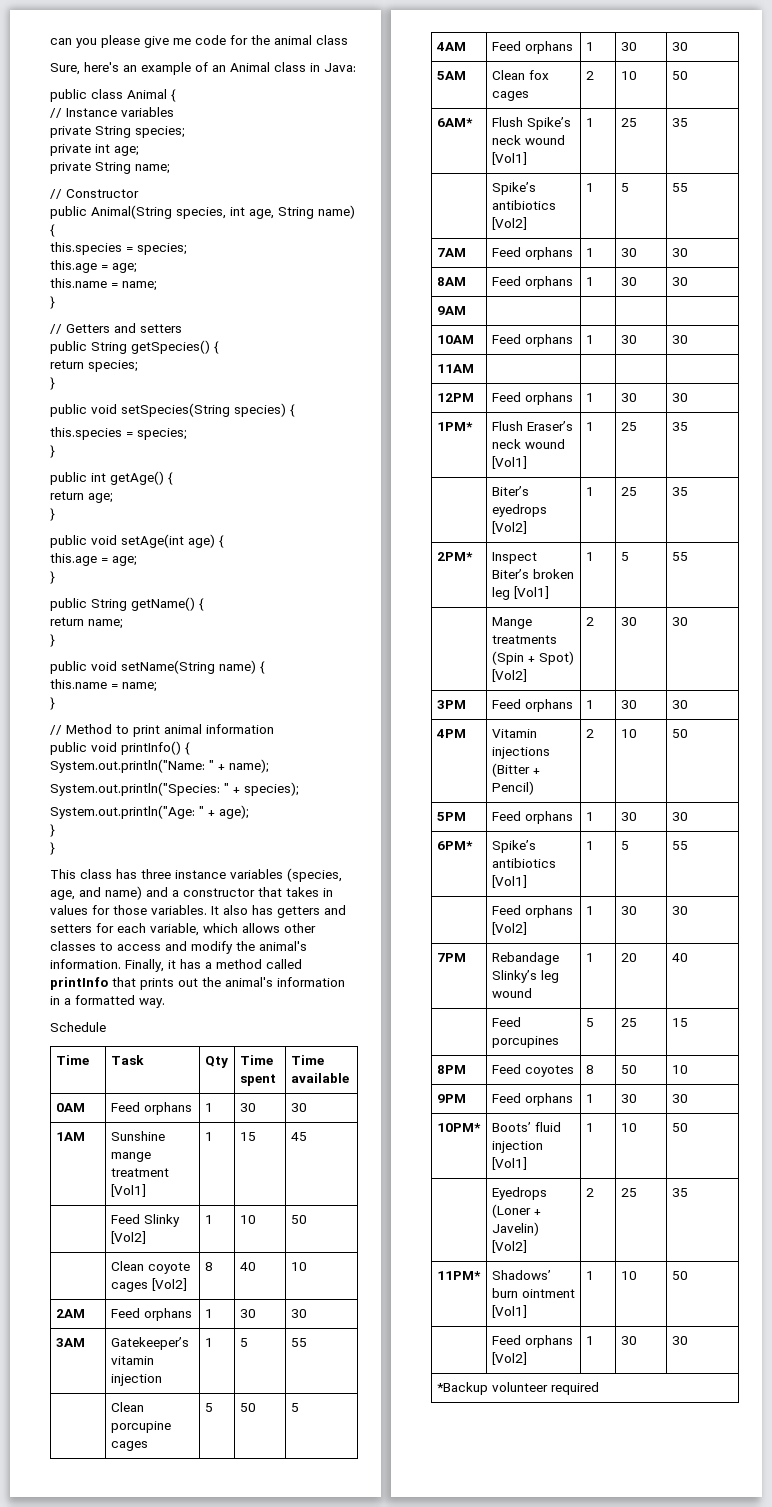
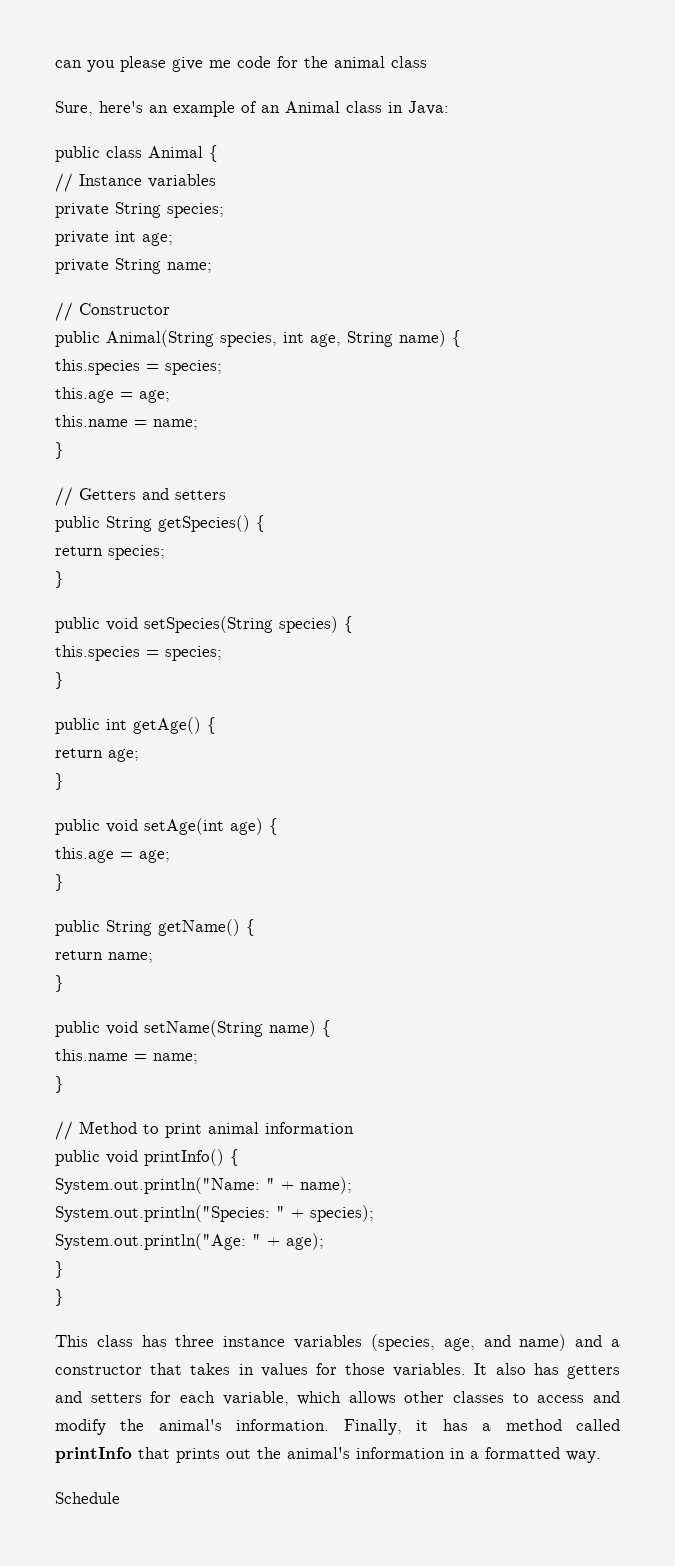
- Time | Task | Qty | Time spent | Time available
- 0AM | Feed orphans | 1 | 30 | 30
- 1AM | Sunshine mange treatment [Vol1] | 1 | 15 | 45
- | Feed Slinky [Vol2] | 1 | 10 | 50
- | Clean coyote cages [Vol2] | 8 | 40 | 10
- 2AM | Feed orphans | 1 | 30 | 30
- 3AM | Gatekeeper’s vitamin injection | 1 | 5 | 55
- | Clean porcupine cages | 5 | 50 | 5
- 4AM | Feed orphans | 1 | 30 | 30
- 5AM | Clean fox cages | 2 | 10 | 50
- 6AM* | Flush Spike’s neck wound [Vol1] | 1 | 25 | 35
- | Spike’s antibiotics [Vol2] | 1 | 5 | 55
- 7AM | Feed orphans | 1 | 30 | 30
- 8AM | Feed orphans | 1 | 30 | 30
- 9AM | | | |
- 10AM | Feed orphans | 1 | 30 | 30
- 11AM | | | |
- 12PM | Feed orphans | 1 | 30 | 30
- 1PM* | Flush Eraser’s neck wound [Vol1] | 1 | 25 | 35
- | Biter’s eyedrops [Vol2] | 1 | 25 | 35
- 2PM* | Inspect Biter’s broken leg [Vol1] | 1 | 5 | 55
- | Mange treatments (Spin + Spot) [Vol2] | 2 | 30 | 30
- 3PM | Feed orphans | 1 | 30 | 30
- 4PM | Vitamin injections (Bitter + Pencil) | 2 | 10 | 50
- 5PM | Feed orphans | 1 | 30 | 30
- 6PM* | Spike’s antibiotics [Vol1] | 1 | 5 | 55
- | Feed orphans [Vol2] | 1 | 30 | 30
- 7PM | Rebandage Slinky’s leg wound | 1 | 20 | 40
- | Feed porcupines | 5 | 25 | 15
- 8PM | Feed coyotes | 8 | 50 | 10
- 9PM | Feed orphans | 1 | 30 | 30
- 10PM* | Boots’ fluid injection [Vol1] | 1 | 10 | 50
- | Eyedrops (Loner + Javelin) [Vol2] | 2 | 25 | 35
- 11PM* | Shadows’ burn ointment [Vol1] | 1 | 10 | 50
- | Feed orphans [Vol2] | 1 | 30 | 30
- *Backup volunteer required

